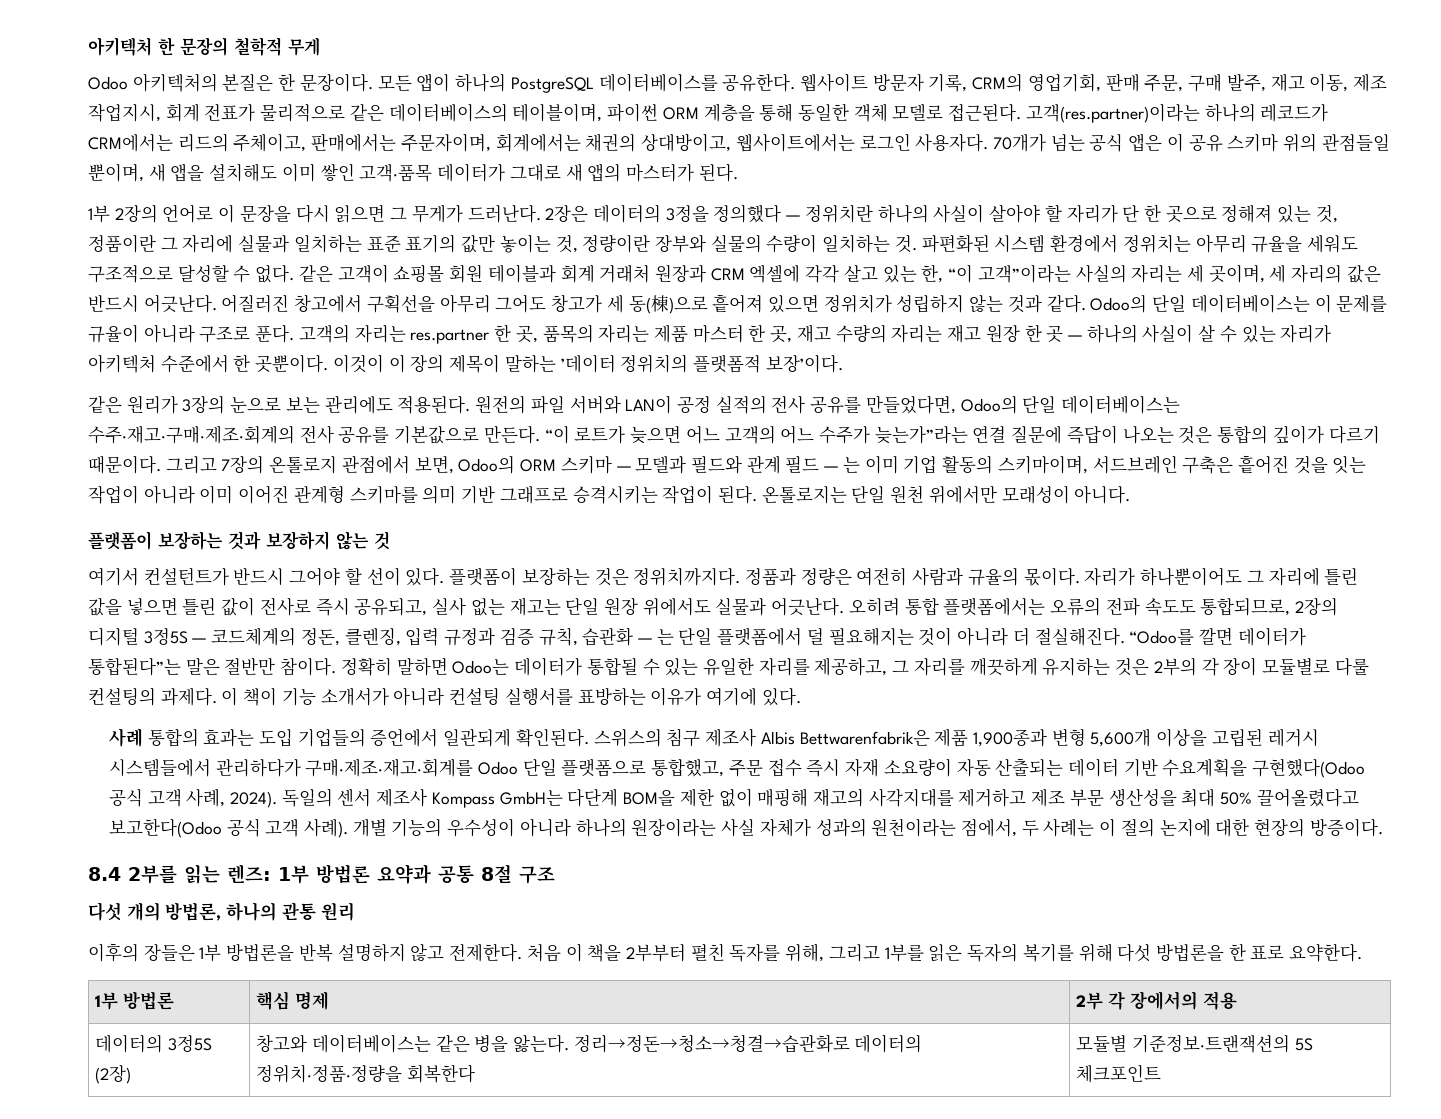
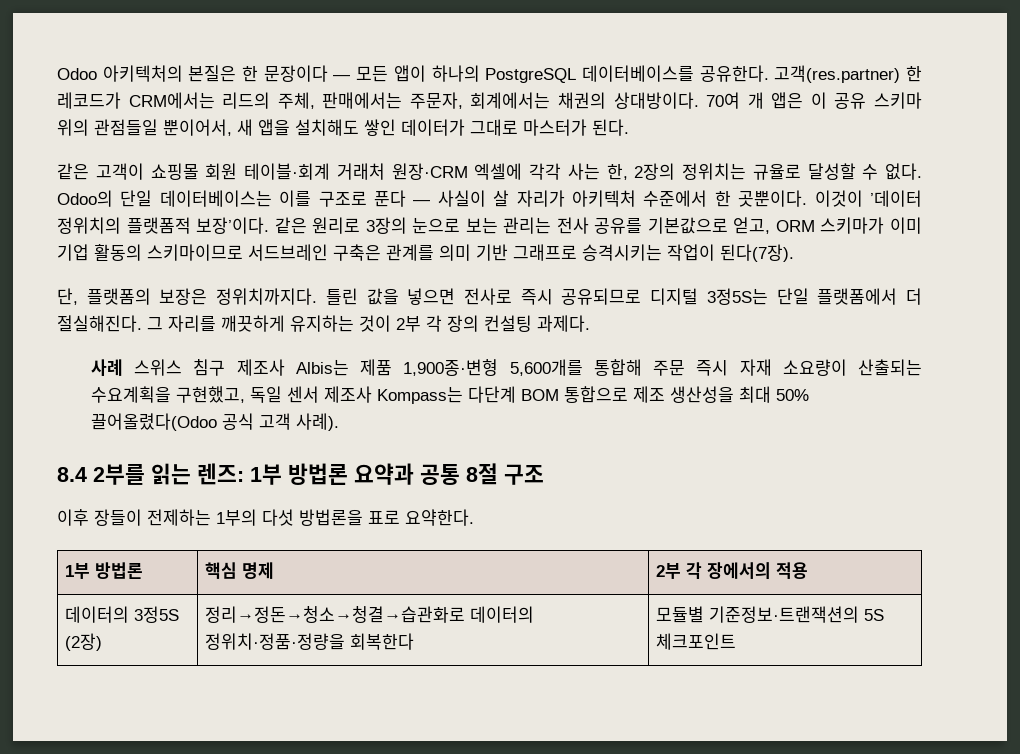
- 아키텍처 한 문장의 철학적 무게
- Odoo 아키텍처의 본질은 한 문장이다. 모든 앱이 하나의 PostgreSQL 데이터베이스를 공유한다.
+ Odoo 아키텍처의 본질은 한 문장이다 — 모든 앱이 하나의 PostgreSQL 데이터베이스를 공유한다.
- 웹사이트 방문자 기록, CRM의 영업기회, 판매 주문, 구매 발주, 재고 이동, 제조 작업지시, 회계 전표가 물리적으로 같은 데이터베이스의 테이블이며, 파이썬 ORM 계층을 통해 동일한 객체 모델로 접근된다. 고객(res.partner)이라는 하나의 레코드가 CRM에서는 리드의 주체이고, 판매에서는 주문자이며, 회계에서는 채권의 상대방이고, 웹사이트에서는 로그인 사용자다. 70개가 넘는 공식 앱은 이 공유 스키마 위의 관점들일 뿐이며, 새 앱을 설치해도 이미 쌓인 고객·품목 데이터가 그대로 새 앱의 마스터가 된다.
- 1부 2장의 언어로 이 문장을 다시 읽으면 그 무게가 드러난다. 2장은 데이터의 3정을 정의했다 — 정위치란 하나의 사실이 살아야 할 자리가 단 한 곳으로 정해져 있는 것, 정품이란 그 자리에 실물과 일치하는 표준 표기의 값만 놓이는 것, 정량이란 장부와 실물의 수량이 일치하는 것. 파편화된 시스템 환경에서 정위치는 아무리 규율을 세워도 구조적으로 달성할 수 없다. 같은 고객이 쇼핑몰 회원 테이블과 회계 거래처 원장과 CRM 엑셀에 각각 살고 있는 한, “이 고객”이라는 사실의 자리는 세 곳이며, 세 자리의 값은 반드시 어긋난다. 어질러진 창고에서 구획선을 아무리 그어도 창고가 세 동(棟)으로 흩어져 있으면 정위치가 성립하지 않는 것과 같다. Odoo의 단일 데이터베이스는 이 문제를 규율이 아니라 구조로 푼다. 고객의 자리는 res.partner 한 곳, 품목의 자리는 제품 마스터 한 곳, 재고 수량의 자리는 재고 원장 한 곳 — 하나의 사실이 살 수 있는 자리가 아키텍처 수준에서 한 곳뿐이다.
+ 고객(res.partner) 한 레코드가 CRM에서는 리드의 주체, 판매에서는 주문자, 회계에서는 채권의 상대방이다. 70여 개 앱은 이 공유 스키마 위의 관점들일 뿐이어서, 새 앱을 설치해도 쌓인 데이터가 그대로 마스터가 된다.
+ 같은 고객이 쇼핑몰 회원 테이블·회계 거래처 원장·CRM 엑셀에 각각 사는 한, 2장의 정위치는 규율로 달성할 수 없다. Odoo의 단일 데이터베이스는 이를 구조로 푼다 — 사실이 살 자리가 아키텍처 수준에서 한 곳뿐이다.
- 이것이 이 장의 제목이 말하는 ’데이터 정위치의 플랫폼적 보장’이다.
- 같은 원리가 3장의 눈으로 보는 관리에도 적용된다. 원전의 파일 서버와 LAN이 공정 실적의 전사 공유를 만들었다면, Odoo의 단일 데이터베이스는 수주·재고·구매·제조·회계의 전사 공유를 기본값으로 만든다. “이 로트가 늦으면 어느 고객의 어느 수주가 늦는가”라는 연결 질문에 즉답이 나오는 것은 통합의 깊이가 다르기 때문이다. 그리고 7장의 온톨로지 관점에서 보면, Odoo의 ORM 스키마 — 모델과 필드와 관계 필드 — 는 이미 기업 활동의 스키마이며, 서드브레인 구축은 흩어진 것을 잇는 작업이 아니라 이미 이어진 관계형 스키마를 의미 기반 그래프로 승격시키는 작업이 된다. 온톨로지는 단일 원천 위에서만 모래성이 아니다.
- 플랫폼이 보장하는 것과 보장하지 않는 것
- 여기서 컨설턴트가 반드시 그어야 할 선이 있다. 플랫폼이 보장하는 것은 정위치까지다. 정품과 정량은 여전히 사람과 규율의 몫이다. 자리가 하나뿐이어도 그 자리에 틀린 값을 넣으면 틀린 값이 전사로 즉시 공유되고, 실사 없는 재고는 단일 원장 위에서도 실물과 어긋난다. 오히려 통합 플랫폼에서는 오류의 전파 속도도 통합되므로, 2장의 디지털 3정5S — 코드체계의 정돈, 클렌징, 입력 규정과 검증 규칙, 습관화 — 는 단일 플랫폼에서 덜 필요해지는 것이 아니라 더 절실해진다. “Odoo를 깔면 데이터가 통합된다”는 말은 절반만 참이다. 정확히 말하면 Odoo는 데이터가 통합될 수 있는 유일한 자리를 제공하고, 그 자리를 깨끗하게 유지하는 것은 2부의 각 장이 모듈별로 다룰 컨설팅의 과제다. 이 책이 기능 소개서가 아니라 컨설팅 실행서를 표방하는 이유가 여기에 있다.
- 사례 통합의 효과는 도입 기업들의 증언에서 일관되게 확인된다. 스위스의 침구 제조사 Albis Bettwarenfabrik은 제품 1,900종과 변형 5,600개 이상을 고립된 레거시 시스템들에서 관리하다가 구매·제조·재고·회계를 Odoo 단일 플랫폼으로 통합했고, 주문 접수 즉시 자재 소요량이 자동 산출되는 데이터 기반 수요계획을 구현했다(Odoo 공식 고객 사례, 2024). 독일의 센서 제조사 Kompass GmbH는 다단계 BOM을 제한 없이 매핑해 재고의 사각지대를 제거하고 제조 부문 생산성을 최대 50% 끌어올렸다고 보고한다(Odoo 공식 고객 사례). 개별 기능의 우수성이 아니라 하나의 원장이라는 사실 자체가 성과의 원천이라는 점에서, 두 사례는 이 절의 논지에 대한 현장의 방증이다.
+ 이것이 ’데이터 정위치의 플랫폼적 보장’이다. 같은 원리로 3장의 눈으로 보는 관리는 전사 공유를 기본값으로 얻고, ORM 스키마가 이미 기업 활동의 스키마이므로 서드브레인 구축은 관계를 의미 기반 그래프로 승격시키는 작업이 된다(7장).
+ 단, 플랫폼의 보장은 정위치까지다. 틀린 값을 넣으면 전사로 즉시 공유되므로 디지털 3정5S는 단일 플랫폼에서 더 절실해진다. 그 자리를 깨끗하게 유지하는 것이 2부 각 장의 컨설팅 과제다.
+ 사례 스위스 침구 제조사 Albis는 제품 1,900종·변형 5,600개를 통합해 주문 즉시 자재 소요량이 산출되는 수요계획을 구현했고, 독일 센서 제조사 Kompass는 다단계 BOM 통합으로 제조 생산성을 최대 50% 끌어올렸다(Odoo 공식 고객 사례).
- 다섯 개의 방법론, 하나의 관통 원리
- 이후의 장들은 1부 방법론을 반복 설명하지 않고 전제한다. 처음 이 책을 2부부터 펼친 독자를 위해, 그리고 1부를 읽은 독자의 복기를 위해 다섯 방법론을 한 표로 요약한다.
+ 이후 장들이 전제하는 1부의 다섯 방법론을 표로 요약한다.
- 데이터의 3정5S (2장) | 창고와 데이터베이스는 같은 병을 앓는다. 정리→정돈→청소→청결→습관화로 데이터의 정위치·정품·정량을 회복한다 | 모듈별 기준정보·트랜잭션의 5S 체크포인트
+ 데이터의 3정5S (2장) | 정리→정돈→청소→청결→습관화로 데이터의 정위치·정품·정량을 회복한다 | 모듈별 기준정보·트랜잭션의 5S 체크포인트

